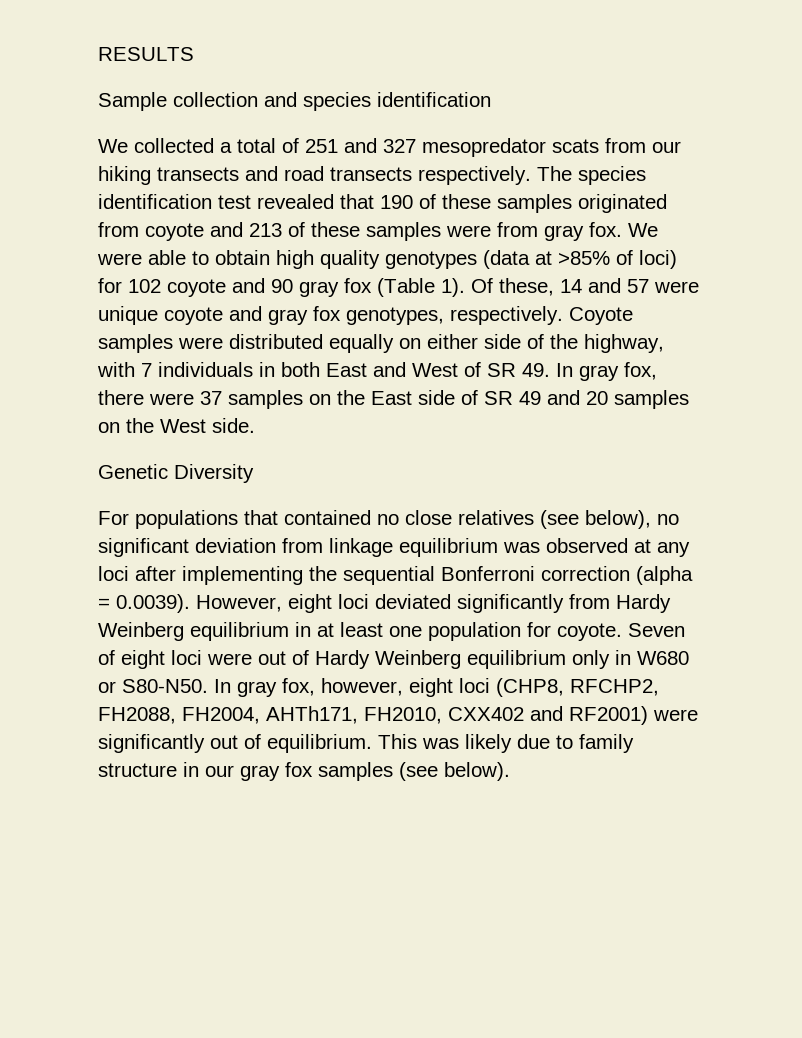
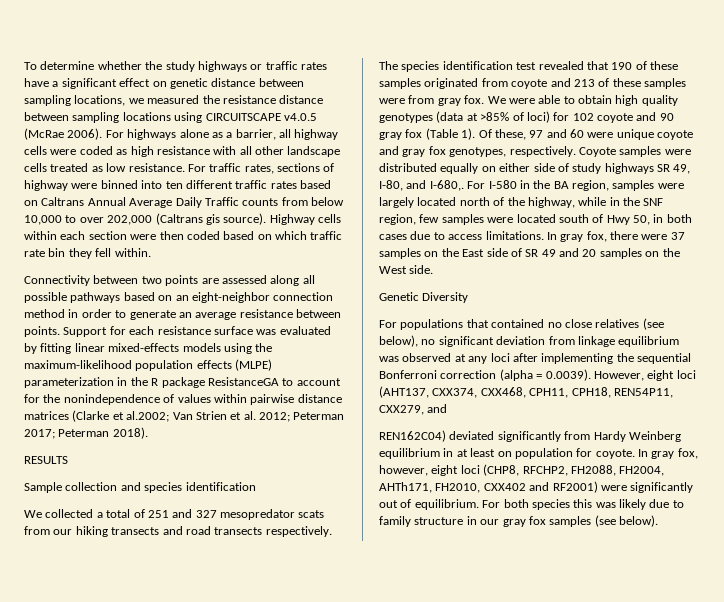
+ To determine whether the study highways or traffic rates have a significant effect on genetic distance between sampling locations, we measured the resistance distance between sampling locations using CIRCUITSCAPE v4.0.5 (McRae 2006). For highways alone as a barrier, all highway cells were coded as high resistance with all other landscape cells treated as low resistance. For traffic rates, sections of highway were binned into ten different traffic rates based on Caltrans Annual Average Daily Traffic counts from below 10,000 to over 202,000 (Caltrans gis source). Highway cells within each section were then coded based on which traffic rate bin they fell within.
+ Connectivity between two points are assessed along all possible pathways based on an eight-neighbor connection method in order to generate an average resistance between points. Support for each resistance surface was evaluated by fitting linear mixed-effects models using the maximum-likelihood population effects (MLPE) parameterization in the R package ResistanceGA to account for the nonindependence of values within pairwise distance matrices (Clarke et al.2002; Van Strien et al. 2012; Peterman 2017; Peterman 2018).
- Of these, 14 and 57 were unique coyote and gray fox genotypes, respectively.
+ Of these, 97 and 60 were unique coyote and gray fox genotypes, respectively.
- Coyote samples were distributed equally on either side of the highway, with 7 individuals in both East and West of SR 49. In gray fox, there were 37 samples on the East side of SR 49 and 20 samples on the West side.
+ Coyote samples were distributed equally on either side of study highways SR 49, I-80, and I-680,. For I-580 in the BA region, samples were largely located north of the highway, while in the SNF region, few samples were located south of Hwy 50, in both cases due to access limitations. In gray fox, there were 37 samples on the East side of SR 49 and 20 samples on the West side.
- For populations that contained no close relatives (see below), no significant deviation from linkage equilibrium was observed at any loci after implementing the sequential Bonferroni correction (alpha = 0.0039). However, eight loci deviated significantly from Hardy Weinberg equilibrium in at least one population for coyote.
+ For populations that contained no close relatives (see below), no significant deviation from linkage equilibrium was observed at any loci after implementing the sequential Bonferroni correction (alpha = 0.0039). However, eight loci (AHT137, CXX374, CXX468, CPH11, CPH18, REN54P11, CXX279, and
+ REN162C04) deviated significantly from Hardy Weinberg equilibrium in at least on population for coyote.
- Seven of eight loci were out of Hardy Weinberg equilibrium only in W680 or S80-N50.
- This was likely due to family structure in our gray fox samples (see below).
+ For both species this was likely due to family structure in our gray fox samples (see below).

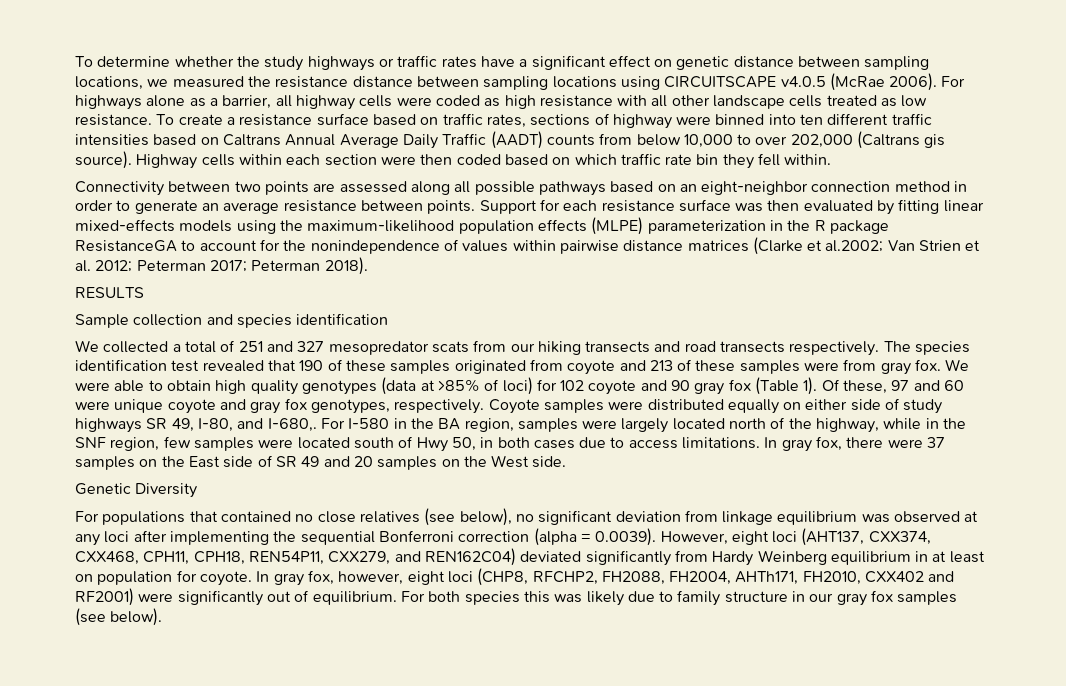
- For traffic rates, sections of highway were binned into ten different traffic rates based on Caltrans Annual Average Daily Traffic counts from below 10,000 to over 202,000 (Caltrans gis source).
+ To create a resistance surface based on traffic rates, sections of highway were binned into ten different traffic intensities based on Caltrans Annual Average Daily Traffic (AADT) counts from below 10,000 to over 202,000 (Caltrans gis source).
- Support for each resistance surface was evaluated by fitting linear mixed-effects models using the maximum-likelihood population effects (MLPE) parameterization in the R package ResistanceGA to account for the nonindependence of values within pairwise distance matrices (Clarke et al.2002; Van Strien et al. 2012; Peterman 2017; Peterman 2018).
+ Support for each resistance surface was then evaluated by fitting linear mixed-effects models using the maximum-likelihood population effects (MLPE) parameterization in the R package ResistanceGA to account for the nonindependence of values within pairwise distance matrices (Clarke et al.2002; Van Strien et al. 2012; Peterman 2017; Peterman 2018).
- For populations that contained no close relatives (see below), no significant deviation from linkage equilibrium was observed at any loci after implementing the sequential Bonferroni correction (alpha = 0.0039). However, eight loci (AHT137, CXX374, CXX468, CPH11, CPH18, REN54P11, CXX279, and
- REN162C04) deviated significantly from Hardy Weinberg equilibrium in at least on population for coyote.
+ For populations that contained no close relatives (see below), no significant deviation from linkage equilibrium was observed at any loci after implementing the sequential Bonferroni correction (alpha = 0.0039). However, eight loci (AHT137, CXX374, CXX468, CPH11, CPH18, REN54P11, CXX279, and REN162C04) deviated significantly from Hardy Weinberg equilibrium in at least on population for coyote.

